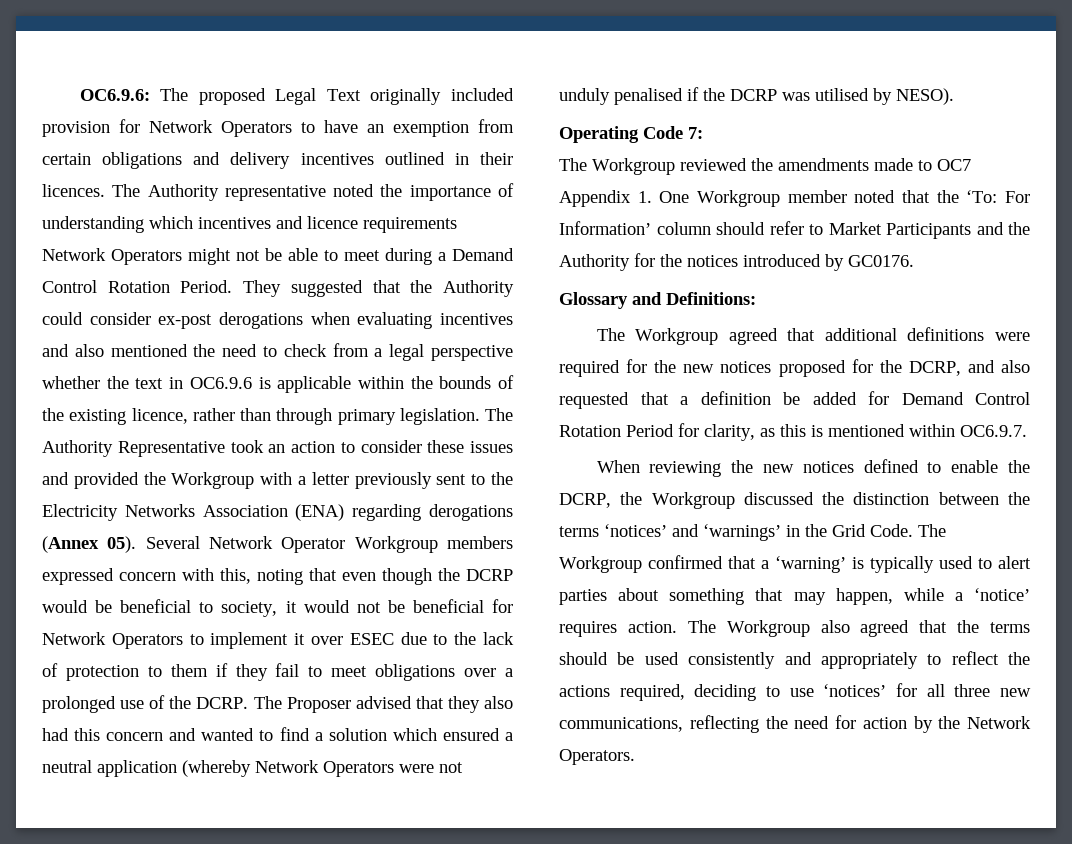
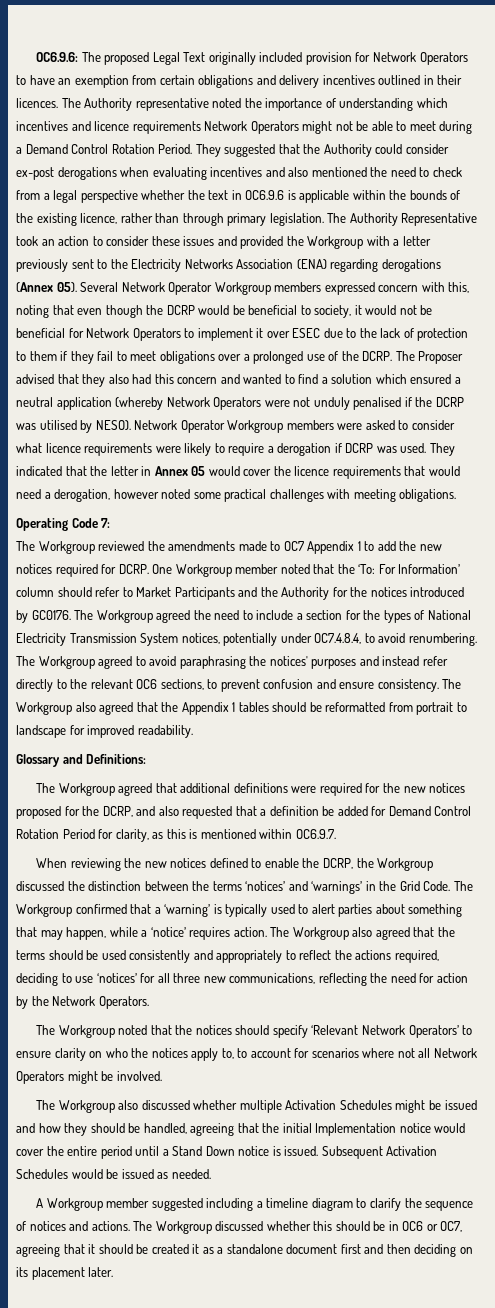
+ Network Operator Workgroup members were asked to consider what licence requirements were likely to require a derogation if DCRP was used. They indicated that the letter in Annex 05 would cover the licence requirements that would need a derogation, however noted some practical challenges with meeting obligations.
- The Workgroup reviewed the amendments made to OC7 Appendix 1. One Workgroup member noted that the ‘To: For Information’ column should refer to Market Participants and the Authority for the notices introduced by GC0176.
+ The Workgroup reviewed the amendments made to OC7 Appendix 1 to add the new notices required for DCRP. One Workgroup member noted that the ‘To: For Information’ column should refer to Market Participants and the Authority for the notices introduced by GC0176. The Workgroup agreed the need to include a section for the types of National Electricity Transmission System notices, potentially under OC7.4.8.4, to avoid renumbering. The Workgroup agreed to avoid paraphrasing the notices' purposes and instead refer directly to the relevant OC6 sections, to prevent confusion and ensure consistency. The Workgroup also agreed that the Appendix 1 tables should be reformatted from portrait to landscape for improved readability.
+ The Workgroup noted that the notices should specify ‘Relevant Network Operators’ to ensure clarity on who the notices apply to, to account for scenarios where not all Network Operators might be involved.
+ The Workgroup also discussed whether multiple Activation Schedules might be issued and how they should be handled, agreeing that the initial Implementation notice would cover the entire period until a Stand Down notice is issued. Subsequent Activation Schedules would be issued as needed.
+ A Workgroup member suggested including a timeline diagram to clarify the sequence of notices and actions. The Workgroup discussed whether this should be in OC6 or OC7, agreeing that it should be created it as a standalone document first and then deciding on its placement later.

